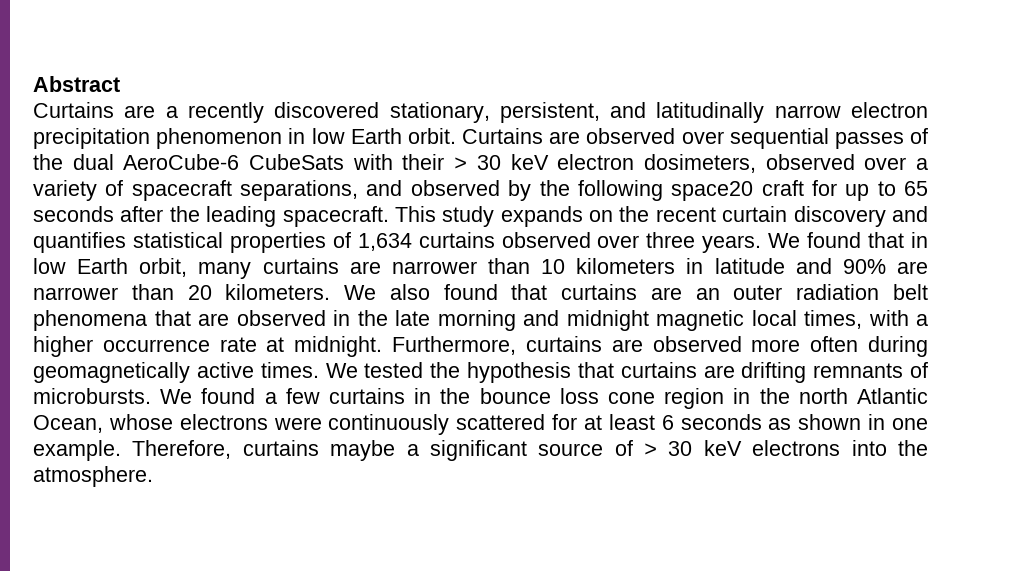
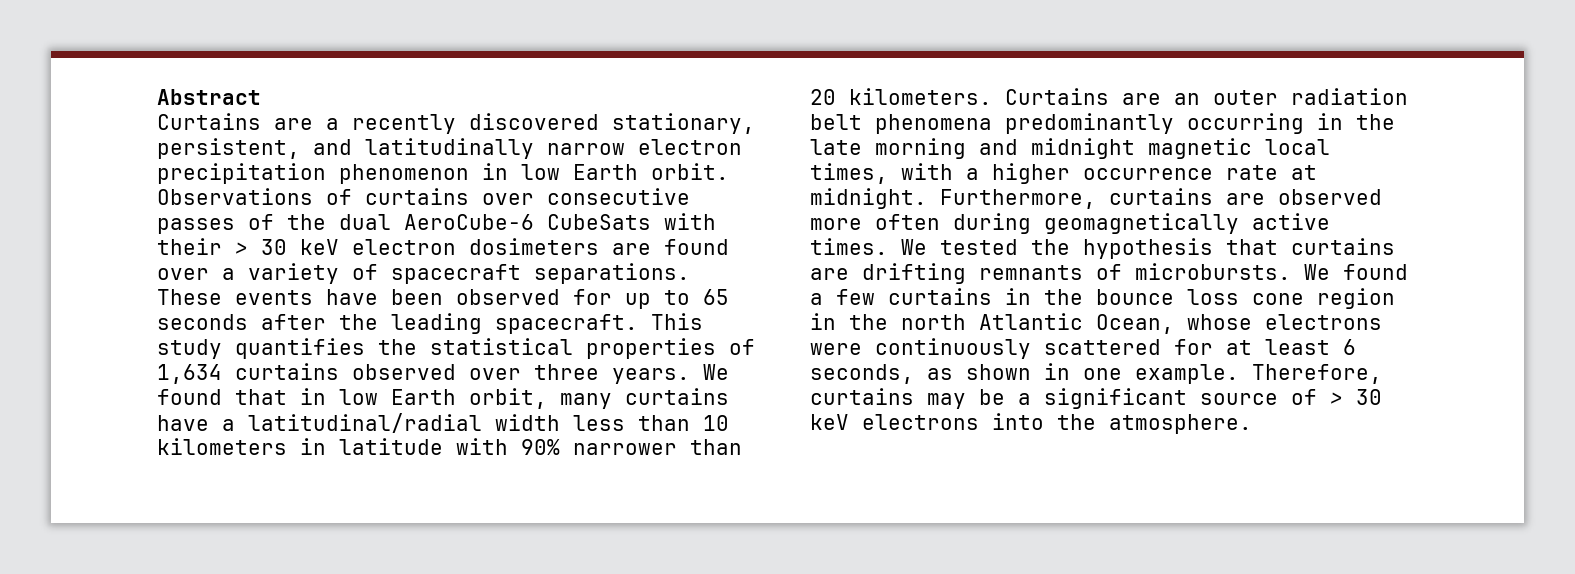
- Curtains are observed over sequential passes of the dual AeroCube-6 CubeSats with their > 30 keV electron dosimeters, observed over a variety of spacecraft separations, and observed by the following space20 craft for up to 65 seconds after the leading spacecraft.
+ Observations of curtains over consecutive passes of the dual AeroCube-6 CubeSats with their > 30 keV electron dosimeters are found over a variety of spacecraft separations. These events have been observed for up to 65 seconds after the leading spacecraft.
- This study expands on the recent curtain discovery and quantifies statistical properties of 1,634 curtains observed over three years.
+ This study quantifies the statistical properties of 1,634 curtains observed over three years.
- We found that in low Earth orbit, many curtains are narrower than 10 kilometers in latitude and 90% are narrower than 20 kilometers.
+ We found that in low Earth orbit, many curtains have a latitudinal/radial width less than 10 kilometers in latitude with 90% narrower than 20 kilometers.
- We also found that curtains are an outer radiation belt phenomena that are observed in the late morning and midnight magnetic local times, with a higher occurrence rate at midnight.
+ Curtains are an outer radiation belt phenomena predominantly occurring in the late morning and midnight magnetic local times, with a higher occurrence rate at midnight.
- We found a few curtains in the bounce loss cone region in the north Atlantic Ocean, whose electrons were continuously scattered for at least 6 seconds as shown in one example.
+ We found a few curtains in the bounce loss cone region in the north Atlantic Ocean, whose electrons were continuously scattered for at least 6 seconds, as shown in one example.
- Therefore, curtains maybe a significant source of > 30 keV electrons into the atmosphere.
+ Therefore, curtains may be a significant source of > 30 keV electrons into the atmosphere.

